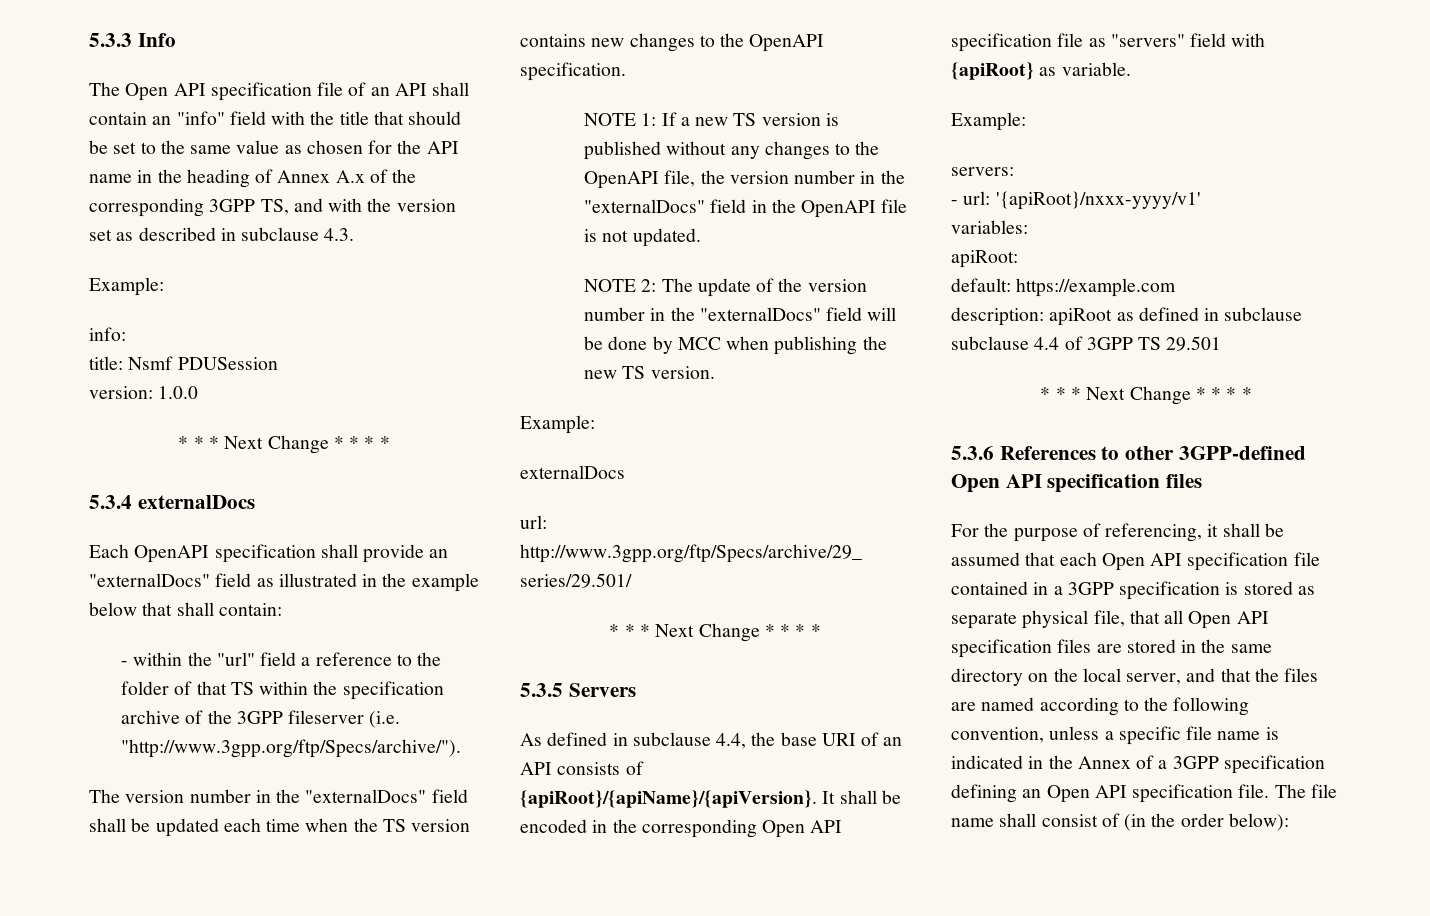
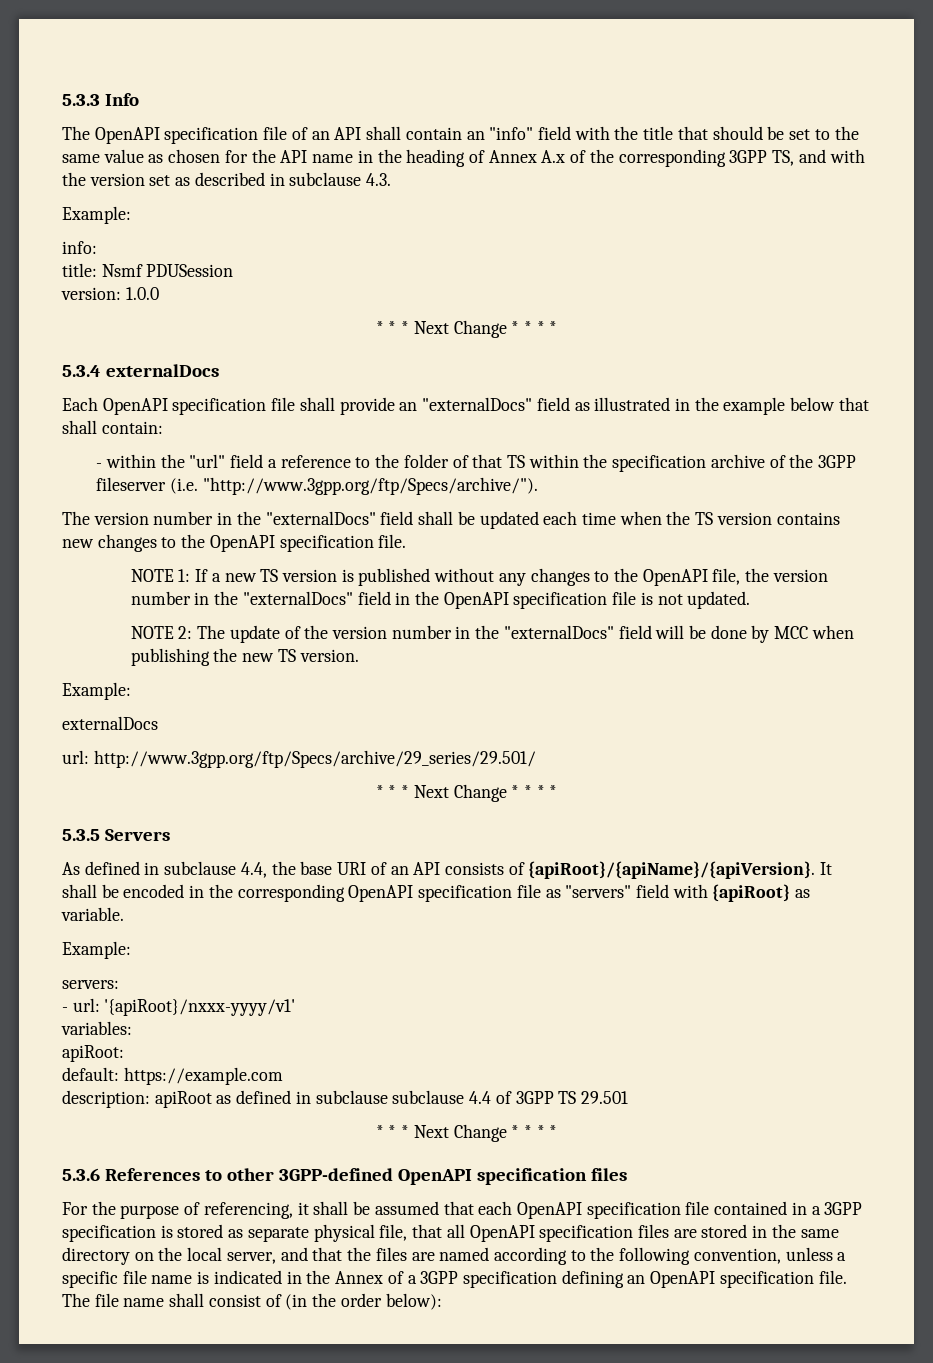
- The Open API specification file of an API shall contain an "info" field with the title that should be set to the same value as chosen for the API name in the heading of Annex A.x of the corresponding 3GPP TS, and with the version set as described in subclause 4.3.
+ The OpenAPI specification file of an API shall contain an "info" field with the title that should be set to the same value as chosen for the API name in the heading of Annex A.x of the corresponding 3GPP TS, and with the version set as described in subclause 4.3.
- Each OpenAPI specification shall provide an "externalDocs" field as illustrated in the example below that shall contain:
+ Each OpenAPI specification file shall provide an "externalDocs" field as illustrated in the example below that shall contain:
- The version number in the "externalDocs" field shall be updated each time when the TS version contains new changes to the OpenAPI specification.
+ The version number in the "externalDocs" field shall be updated each time when the TS version contains new changes to the OpenAPI specification file.
- NOTE 1: If a new TS version is published without any changes to the OpenAPI file, the version number in the "externalDocs" field in the OpenAPI file is not updated.
+ NOTE 1: If a new TS version is published without any changes to the OpenAPI file, the version number in the "externalDocs" field in the OpenAPI specification file is not updated.
- It shall be encoded in the corresponding Open API specification file as "servers" field with {apiRoot} as variable.
+ It shall be encoded in the corresponding OpenAPI specification file as "servers" field with {apiRoot} as variable.
- 5.3.6 References to other 3GPP-defined Open API specification files
+ 5.3.6 References to other 3GPP-defined OpenAPI specification files
- For the purpose of referencing, it shall be assumed that each Open API specification file contained in a 3GPP specification is stored as separate physical file, that all Open API specification files are stored in the same directory on the local server, and that the files are named according to the following convention, unless a specific file name is indicated in the Annex of a 3GPP specification defining an Open API specification file.
+ For the purpose of referencing, it shall be assumed that each OpenAPI specification file contained in a 3GPP specification is stored as separate physical file, that all OpenAPI specification files are stored in the same directory on the local server, and that the files are named according to the following convention, unless a specific file name is indicated in the Annex of a 3GPP specification defining an OpenAPI specification file.

